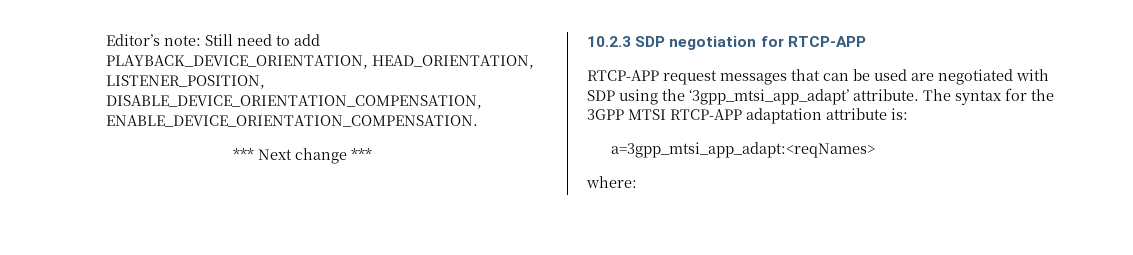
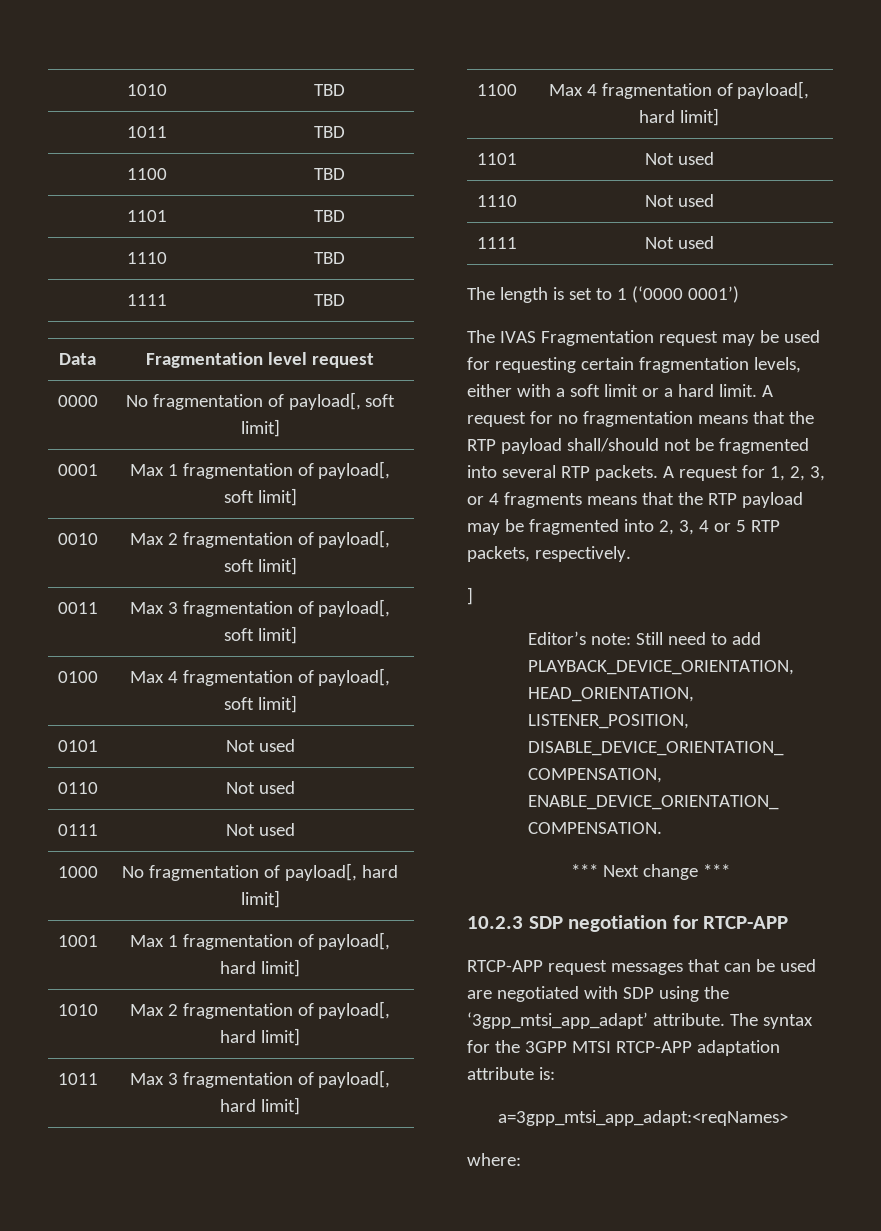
+ 1010 | TBD
+ 1011 | TBD
+ 1100 | TBD
+ 1101 | TBD
+ 1110 | TBD
+ 1111 | TBD
+ Data | Fragmentation level request
+ 0000 | No fragmentation of payload[, soft limit]
+ 0001 | Max 1 fragmentation of payload[, soft limit]
+ 0010 | Max 2 fragmentation of payload[, soft limit]
+ 0011 | Max 3 fragmentation of payload[, soft limit]
+ 0100 | Max 4 fragmentation of payload[, soft limit]
+ 0101 | Not used
+ 0110 | Not used
+ 0111 | Not used
+ 1000 | No fragmentation of payload[, hard limit]
+ 1001 | Max 1 fragmentation of payload[, hard limit]
+ 1010 | Max 2 fragmentation of payload[, hard limit]
+ 1011 | Max 3 fragmentation of payload[, hard limit]
+ 1100 | Max 4 fragmentation of payload[, hard limit]
+ 1101 | Not used
+ 1110 | Not used
+ 1111 | Not used
+ The length is set to 1 (‘0000 0001’)
+ The IVAS Fragmentation request may be used for requesting certain fragmentation levels, either with a soft limit or a hard limit. A request for no fragmentation means that the RTP payload shall/should not be fragmented into several RTP packets. A request for 1, 2, 3, or 4 fragments means that the RTP payload may be fragmented into 2, 3, 4 or 5 RTP packets, respectively.
+ ]

